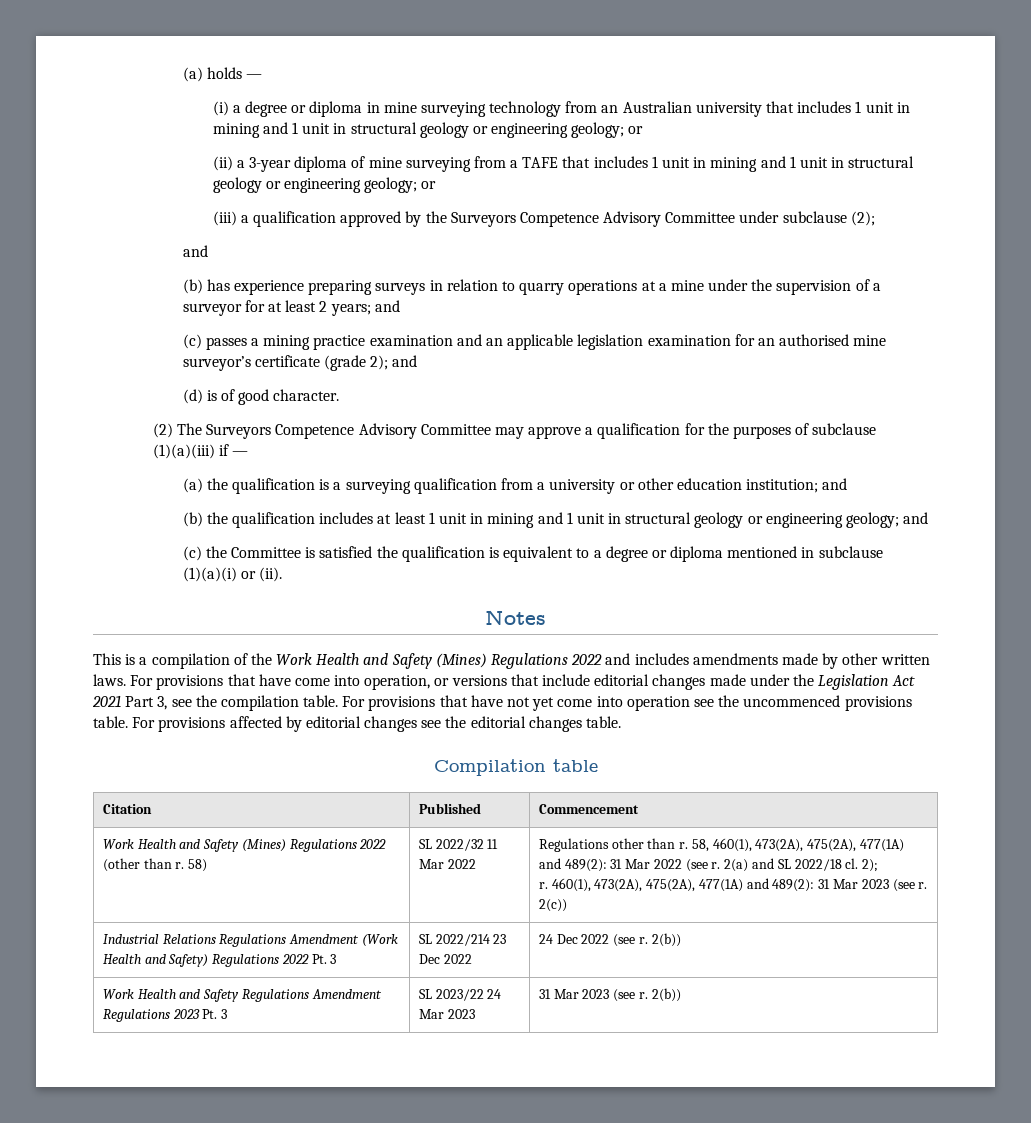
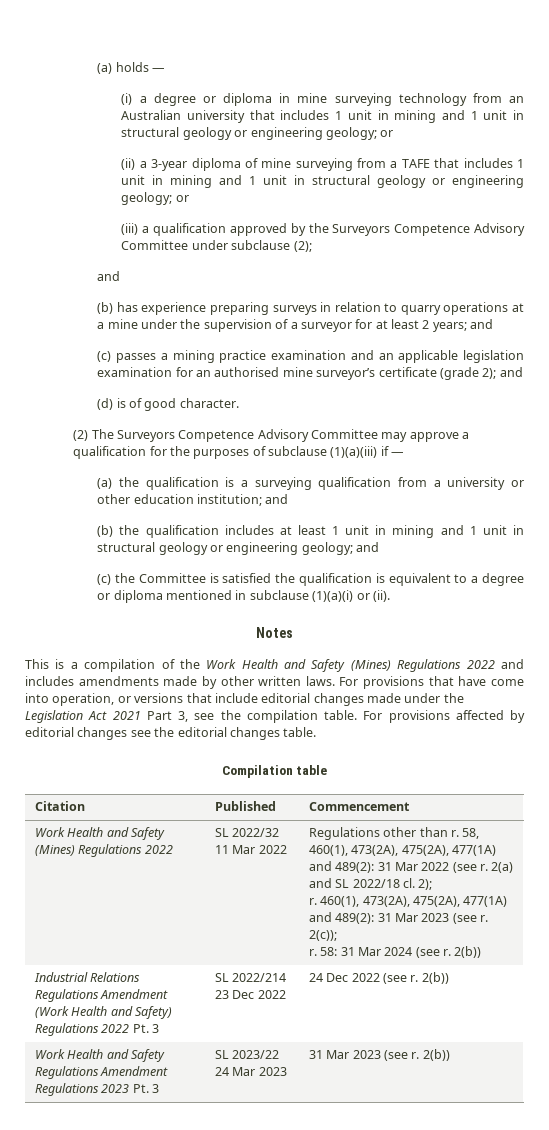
- For provisions that have not yet come into operation see the uncommenced provisions table. For provisions affected by editorial changes see the editorial changes table.
+ For provisions affected by editorial changes see the editorial changes table.
  Citation | Published | Commencement
- Work Health and Safety (Mines) Regulations 2022 (other than r. 58)
+ Work Health and Safety (Mines) Regulations 2022
- 2(c))
+ 2(c));
+ r. 58: 31 Mar 2024 (see r. 2(b))

